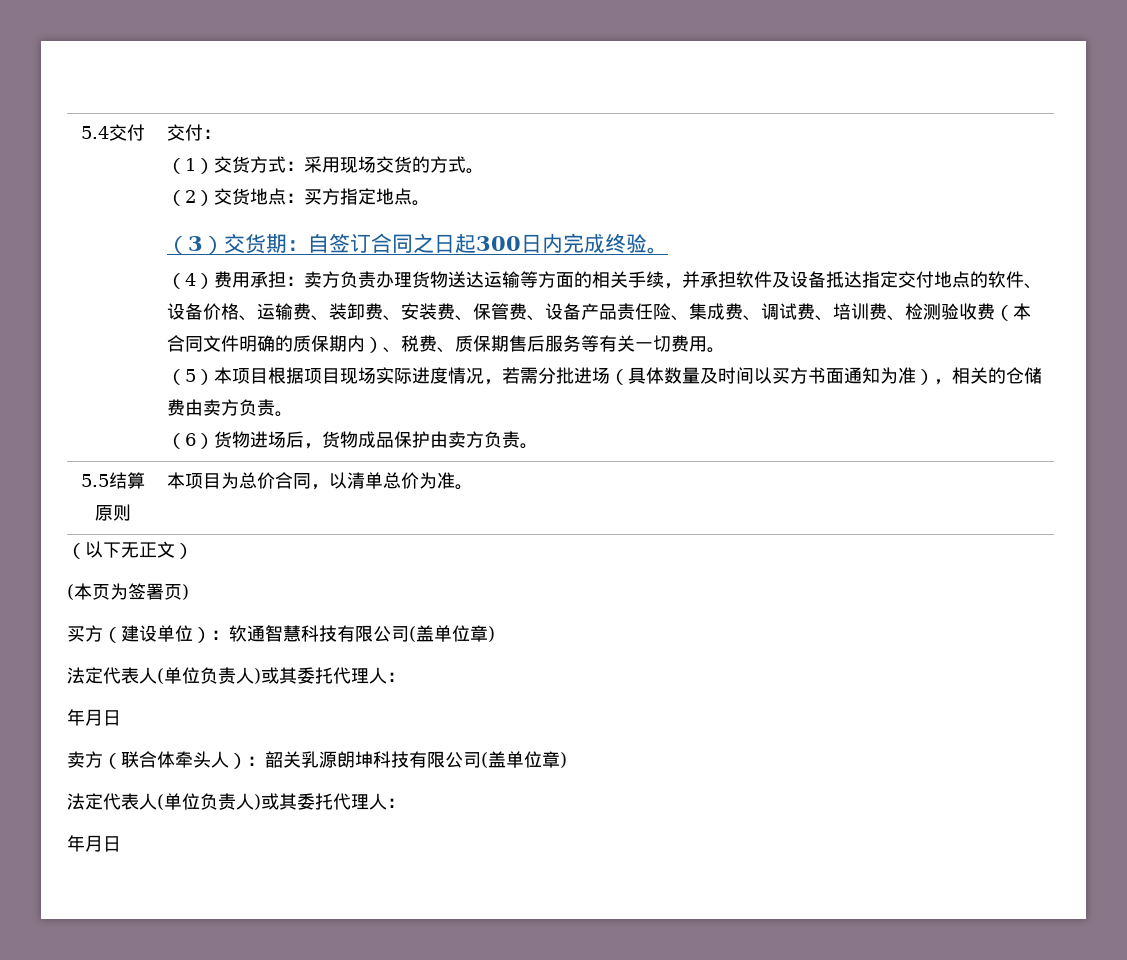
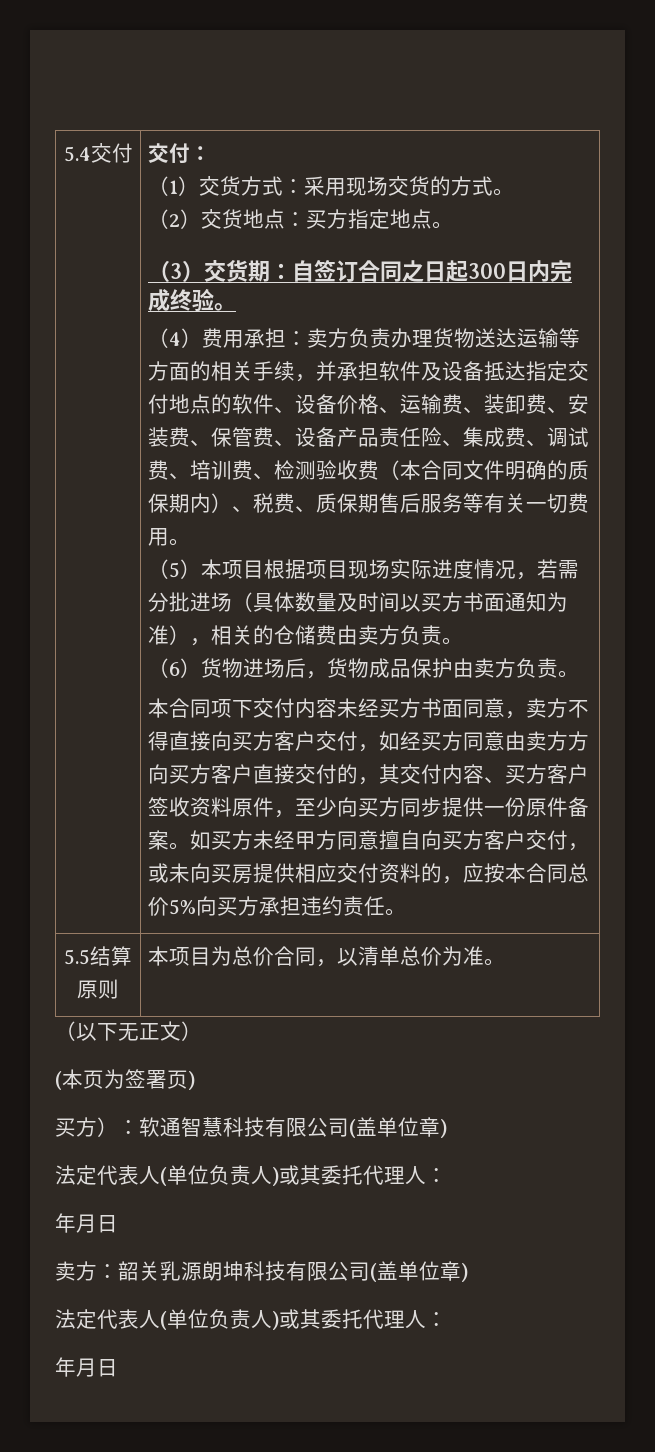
+ 本合同项下交付内容未经买方书面同意，卖方不得直接向买方客户交付，如经买方同意由卖方方向买方客户直接交付的，其交付内容、买方客户签收资料原件，至少向买方同步提供一份原件备案。如买方未经甲方同意擅自向买方客户交付，或未向买房提供相应交付资料的，应按本合同总价5%向买方承担违约责任。
- 买方（建设单位）：软通智慧科技有限公司(盖单位章)
+ 买方）：软通智慧科技有限公司(盖单位章)
- 卖方（联合体牵头人）：韶关乳源朗坤科技有限公司(盖单位章)
+ 卖方：韶关乳源朗坤科技有限公司(盖单位章)

